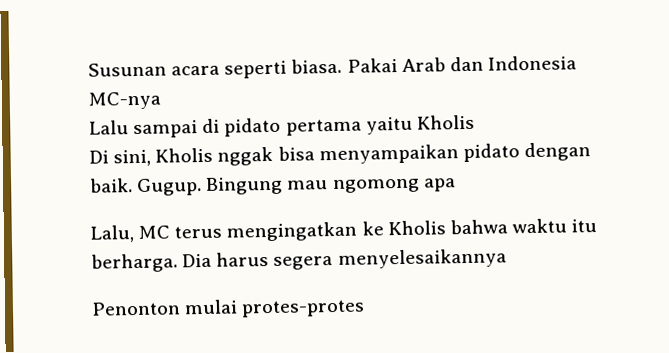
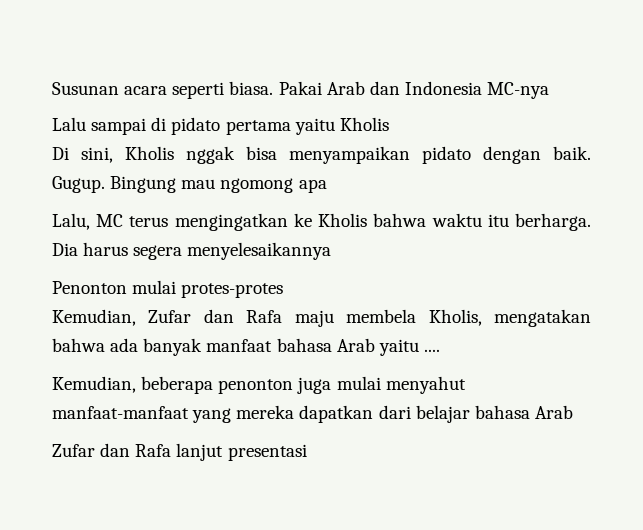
+ Kemudian, Zufar dan Rafa maju membela Kholis, mengatakan bahwa ada banyak manfaat bahasa Arab yaitu ....
+ Kemudian, beberapa penonton juga mulai menyahut manfaat-manfaat yang mereka dapatkan dari belajar bahasa Arab
+ Zufar dan Rafa lanjut presentasi

